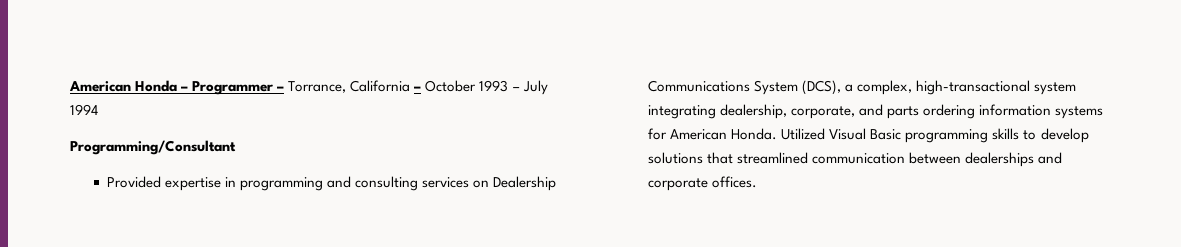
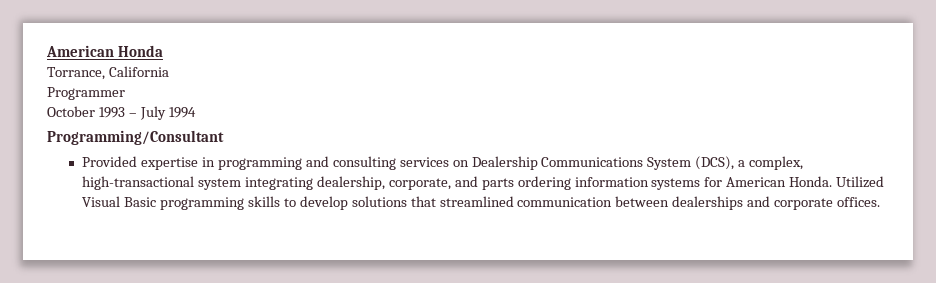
- American Honda – Programmer – Torrance, California – October 1993 – July 1994
+ American Honda
+ Torrance, California
+ Programmer
+ October 1993 – July 1994

